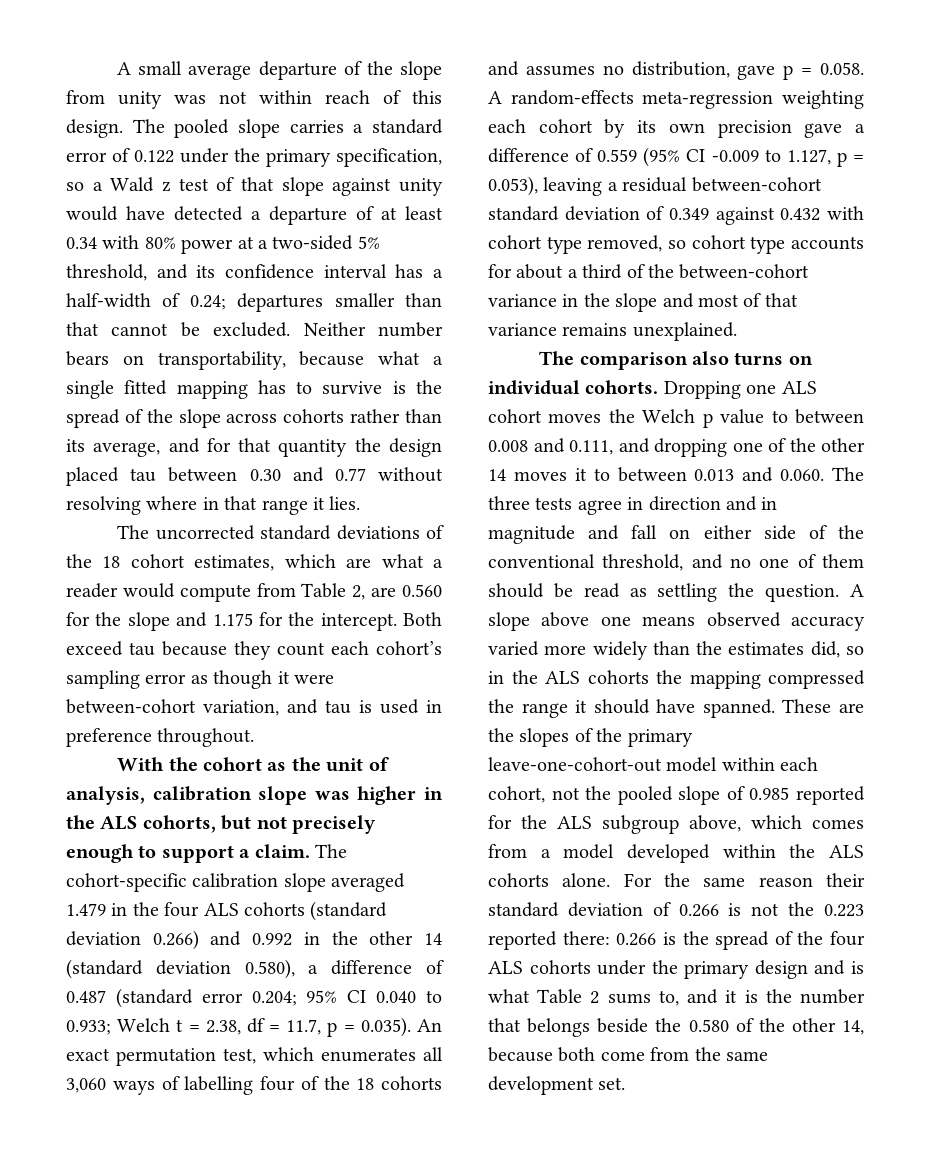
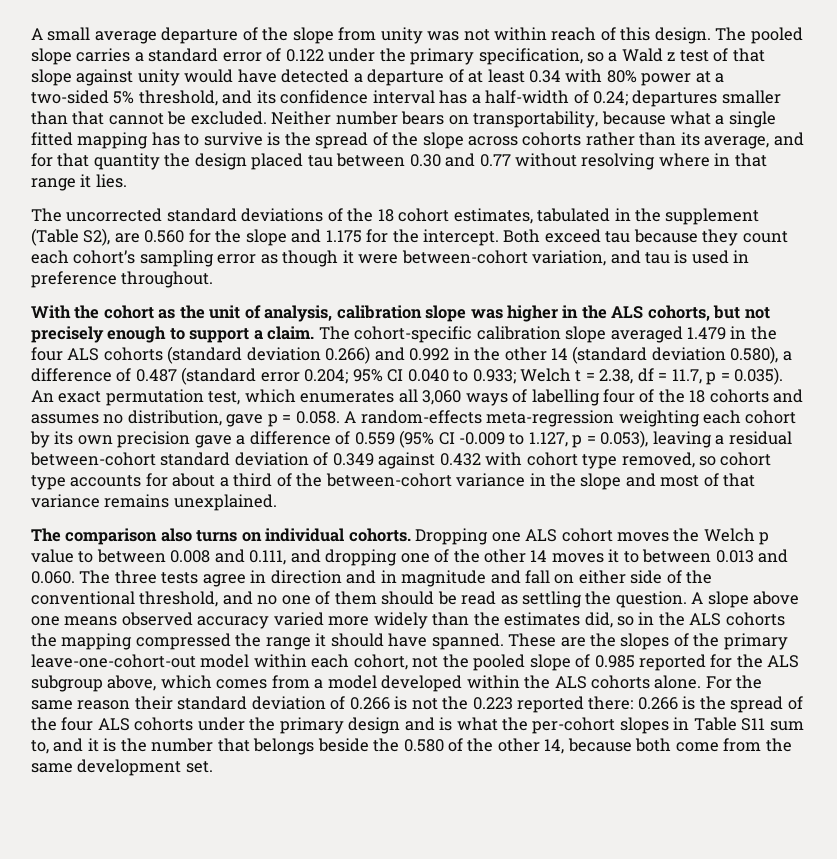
- The uncorrected standard deviations of the 18 cohort estimates, which are what a reader would compute from Table 2, are 0.560 for the slope and 1.175 for the intercept.
+ The uncorrected standard deviations of the 18 cohort estimates, tabulated in the supplement (Table S2), are 0.560 for the slope and 1.175 for the intercept.
- For the same reason their standard deviation of 0.266 is not the 0.223 reported there: 0.266 is the spread of the four ALS cohorts under the primary design and is what Table 2 sums to, and it is the number that belongs beside the 0.580 of the other 14, because both come from the same development set.
+ For the same reason their standard deviation of 0.266 is not the 0.223 reported there: 0.266 is the spread of the four ALS cohorts under the primary design and is what the per-cohort slopes in Table S11 sum to, and it is the number that belongs beside the 0.580 of the other 14, because both come from the same development set.

